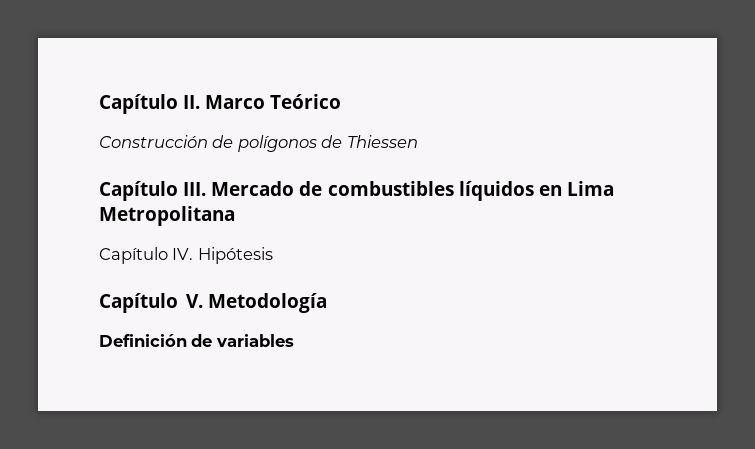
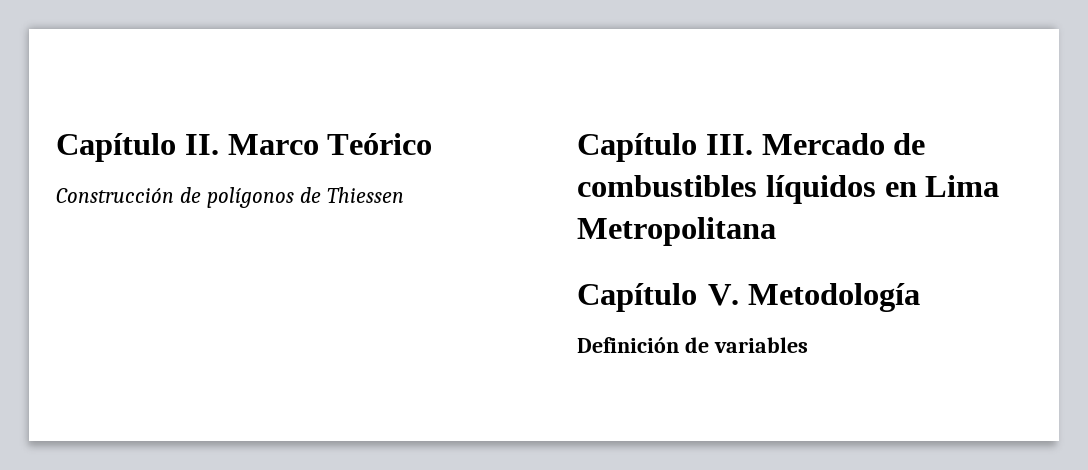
- Capítulo IV. Hipótesis

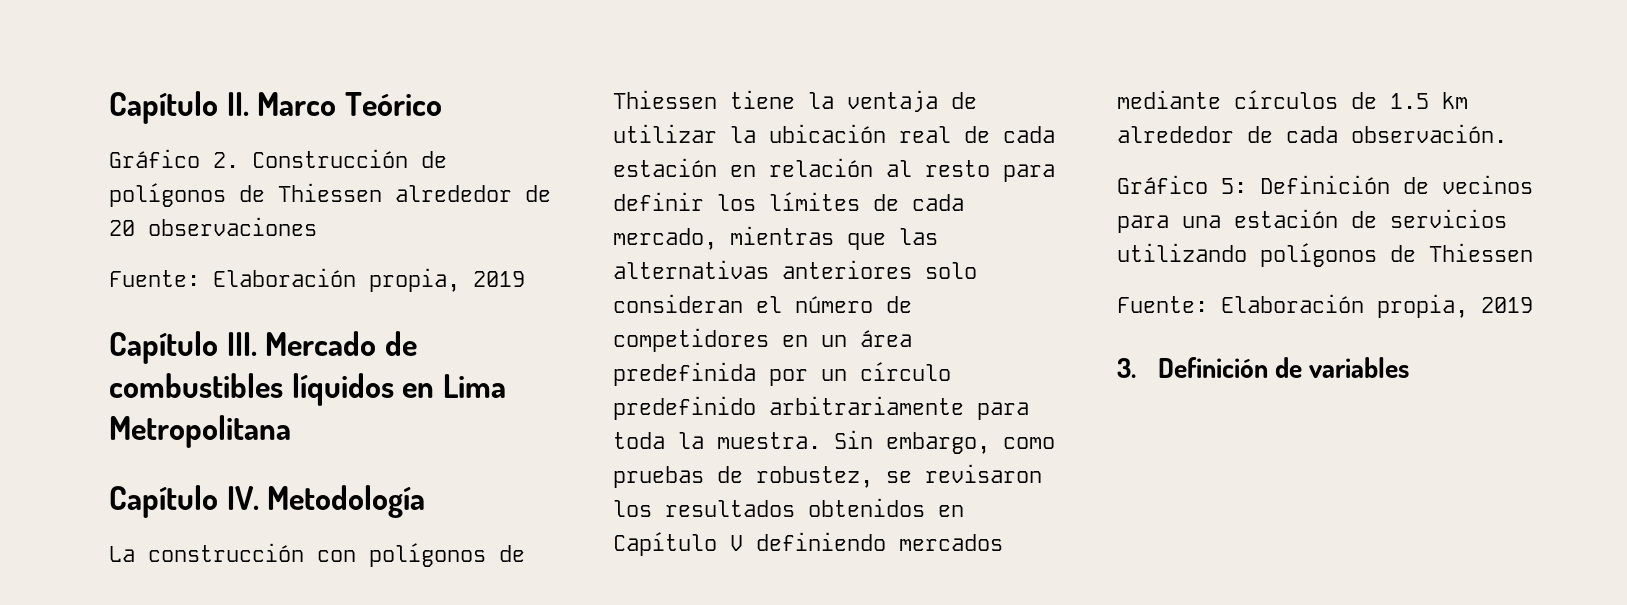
- Construcción de polígonos de Thiessen
+ Gráfico 2. Construcción de polígonos de Thiessen alrededor de 20 observaciones
+ Fuente: Elaboración propia, 2019
- Capítulo V. Metodología
+ Capítulo IV. Metodología
- Definición de variables
+ La construcción con polígonos de Thiessen tiene la ventaja de utilizar la ubicación real de cada estación en relación al resto para definir los límites de cada mercado, mientras que las alternativas anteriores solo consideran el número de competidores en un área predefinida por un círculo predefinido arbitrariamente para toda la muestra. Sin embargo, como pruebas de robustez, se revisaron los resultados obtenidos en Capítulo V definiendo mercados mediante círculos de 1.5 km alrededor de cada observación.
+ Gráfico 5: Definición de vecinos para una estación de servicios utilizando polígonos de Thiessen
+ Fuente: Elaboración propia, 2019
+ 3. Definición de variables

